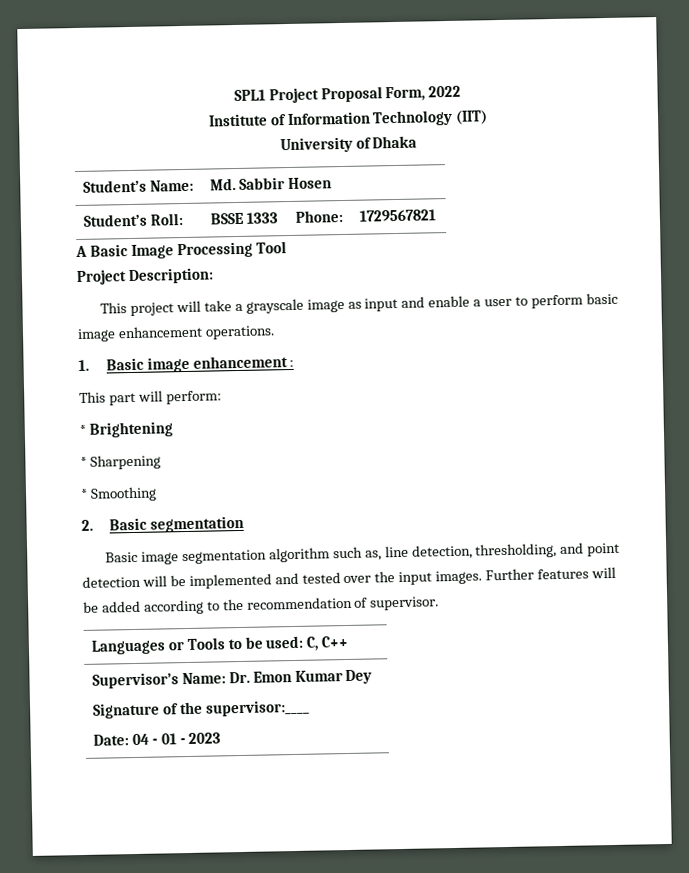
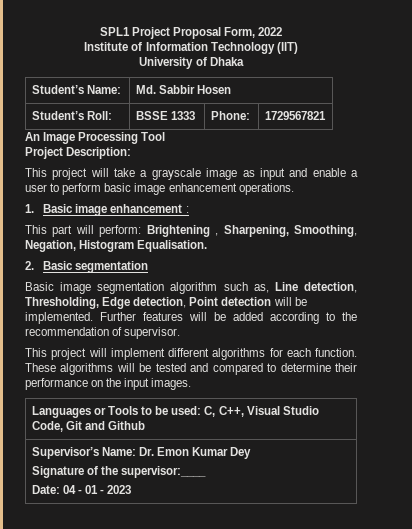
- A Basic Image Processing Tool
+ An Image Processing Tool
- This part will perform:
- * Brightening
- * Sharpening
- * Smoothing
+ This part will perform: Brightening , Sharpening, Smoothing, Negation, Histogram Equalisation.
- Basic image segmentation algorithm such as, line detection, thresholding, and point detection will be implemented and tested over the input images.
+ Basic image segmentation algorithm such as, Line detection, Thresholding, Edge detection, Point detection will be implemented.
+ This project will implement different algorithms for each function. These algorithms will be tested and compared to determine their performance on the input images.
- Languages or Tools to be used: C, C++
+ Languages or Tools to be used: C, C++, Visual Studio Code, Git and Github

